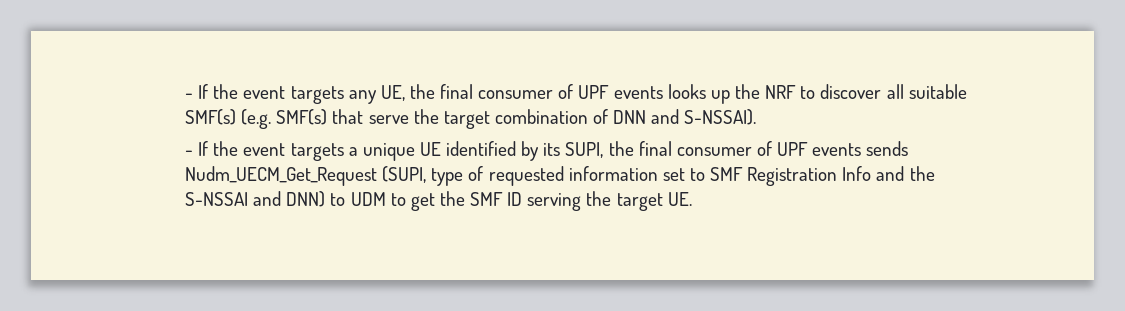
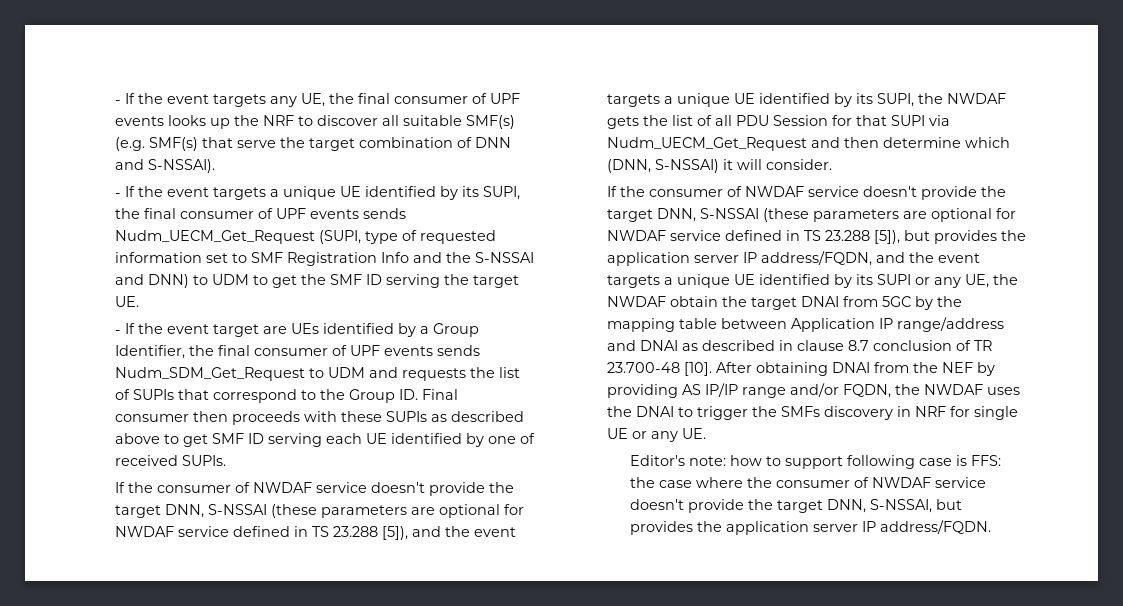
+ - If the event target are UEs identified by a Group Identifier, the final consumer of UPF events sends Nudm_SDM_Get_Request to UDM and requests the list of SUPIs that correspond to the Group ID. Final consumer then proceeds with these SUPIs as described above to get SMF ID serving each UE identified by one of received SUPIs.
+ If the consumer of NWDAF service doesn't provide the target DNN, S-NSSAI (these parameters are optional for NWDAF service defined in TS 23.288 [5]), and the event targets a unique UE identified by its SUPI, the NWDAF gets the list of all PDU Session for that SUPI via Nudm_UECM_Get_Request and then determine which (DNN, S-NSSAI) it will consider.
+ If the consumer of NWDAF service doesn't provide the target DNN, S-NSSAI (these parameters are optional for NWDAF service defined in TS 23.288 [5]), but provides the application server IP address/FQDN, and the event targets a unique UE identified by its SUPI or any UE, the NWDAF obtain the target DNAI from 5GC by the mapping table between Application IP range/address and DNAI as described in clause 8.7 conclusion of TR 23.700-48 [10]. After obtaining DNAI from the NEF by providing AS IP/IP range and/or FQDN, the NWDAF uses the DNAI to trigger the SMFs discovery in NRF for single UE or any UE.
+ Editor's note: how to support following case is FFS: the case where the consumer of NWDAF service doesn't provide the target DNN, S-NSSAI, but provides the application server IP address/FQDN.

